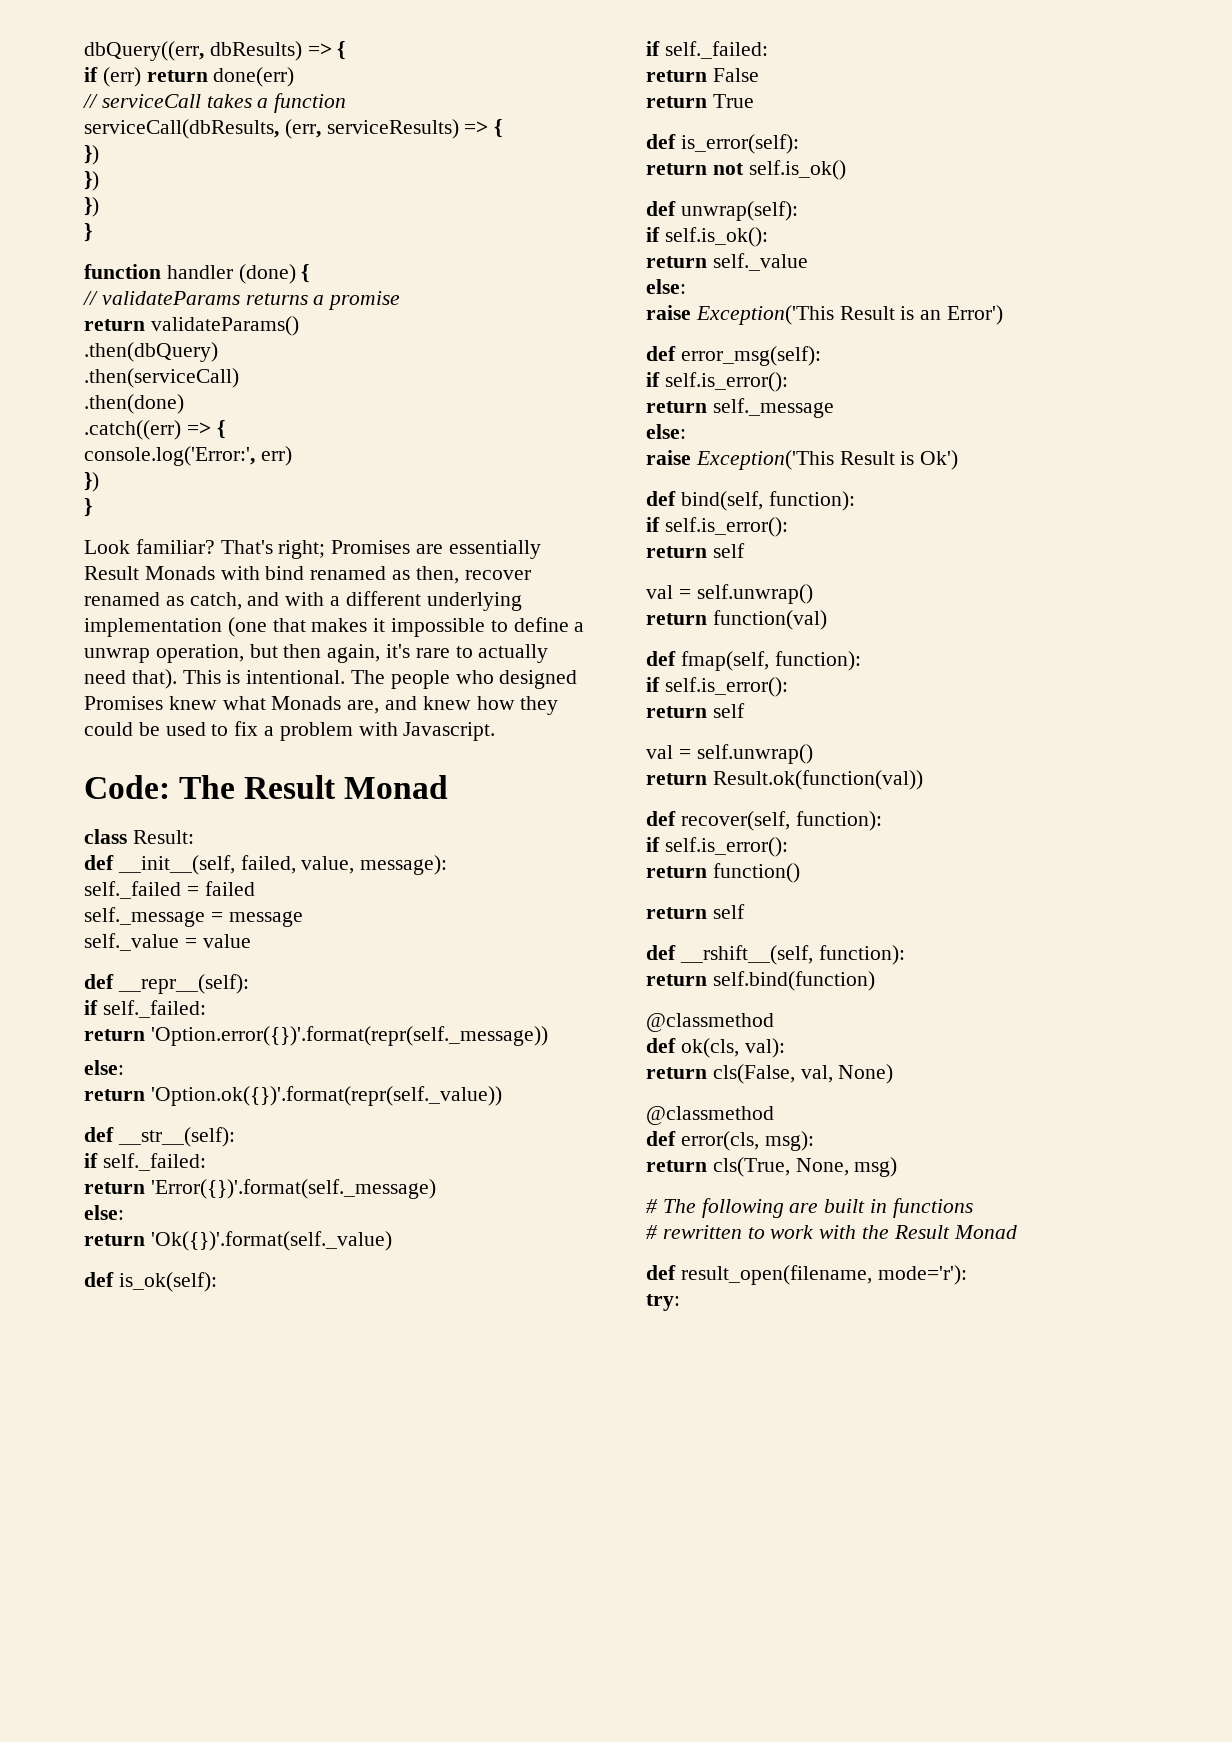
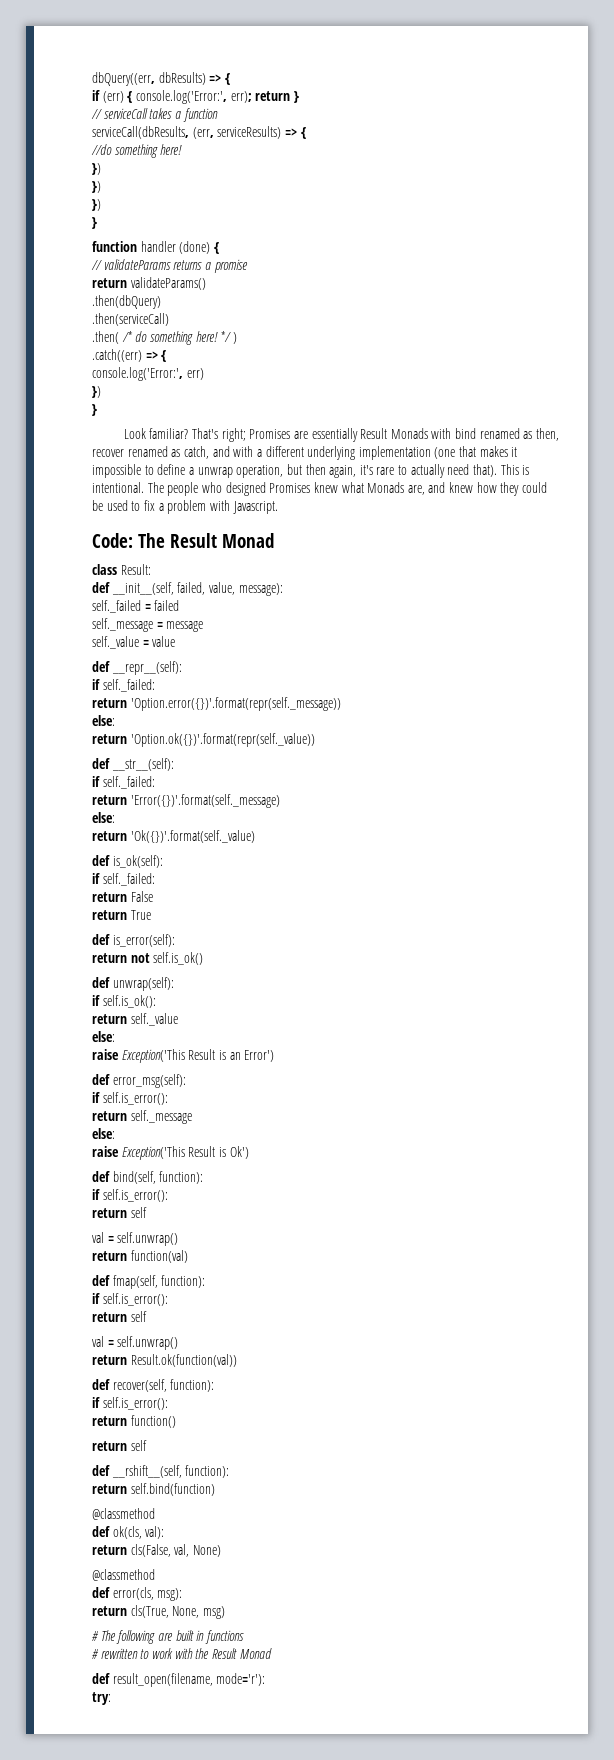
- if (err) return done(err)
+ if (err) { console.log('Error:', err); return }
+ //do something here!
- .then(done)
+ .then( /* do something here! */ )

